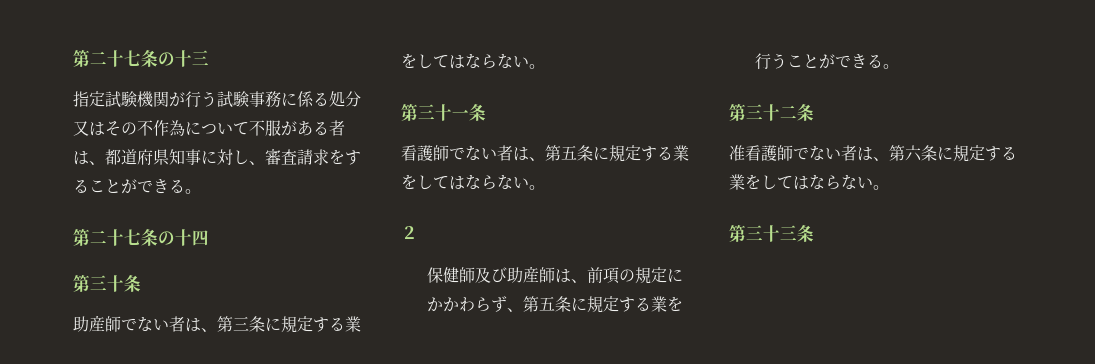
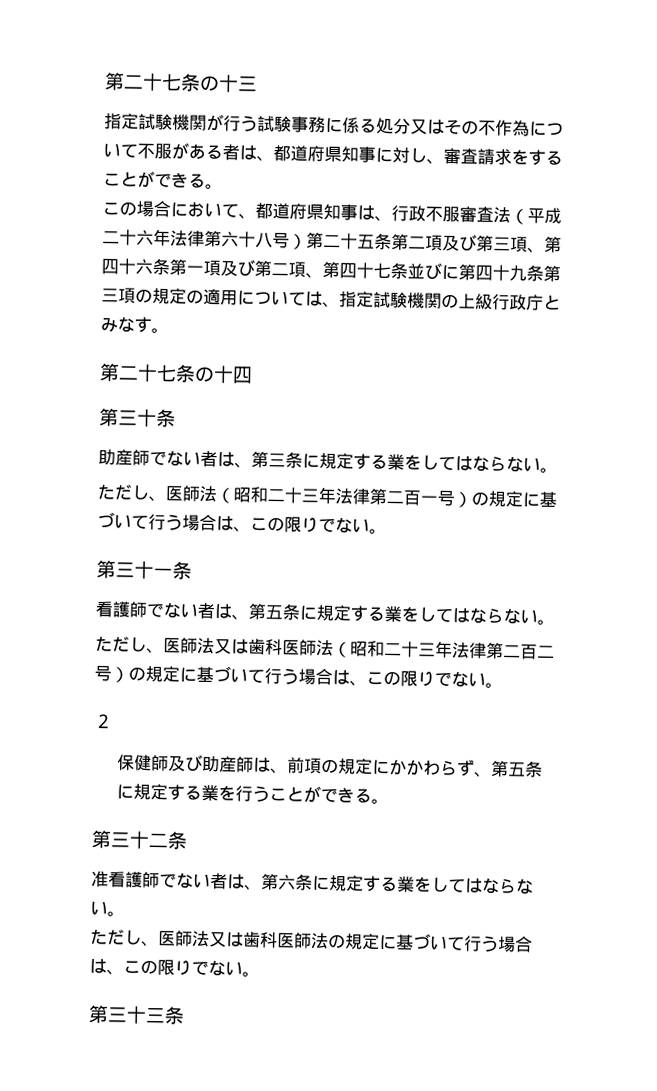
+ この場合において、都道府県知事は、行政不服審査法（平成二十六年法律第六十八号）第二十五条第二項及び第三項、第四十六条第一項及び第二項、第四十七条並びに第四十九条第三項の規定の適用については、指定試験機関の上級行政庁とみなす。
+ ただし、医師法（昭和二十三年法律第二百一号）の規定に基づいて行う場合は、この限りでない。
+ ただし、医師法又は歯科医師法（昭和二十三年法律第二百二号）の規定に基づいて行う場合は、この限りでない。
+ ただし、医師法又は歯科医師法の規定に基づいて行う場合は、この限りでない。

